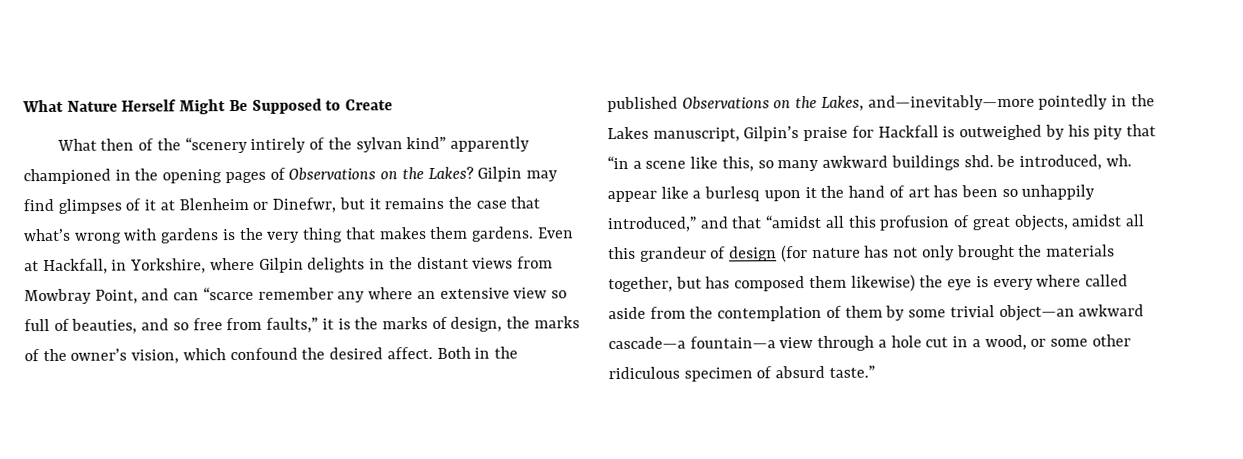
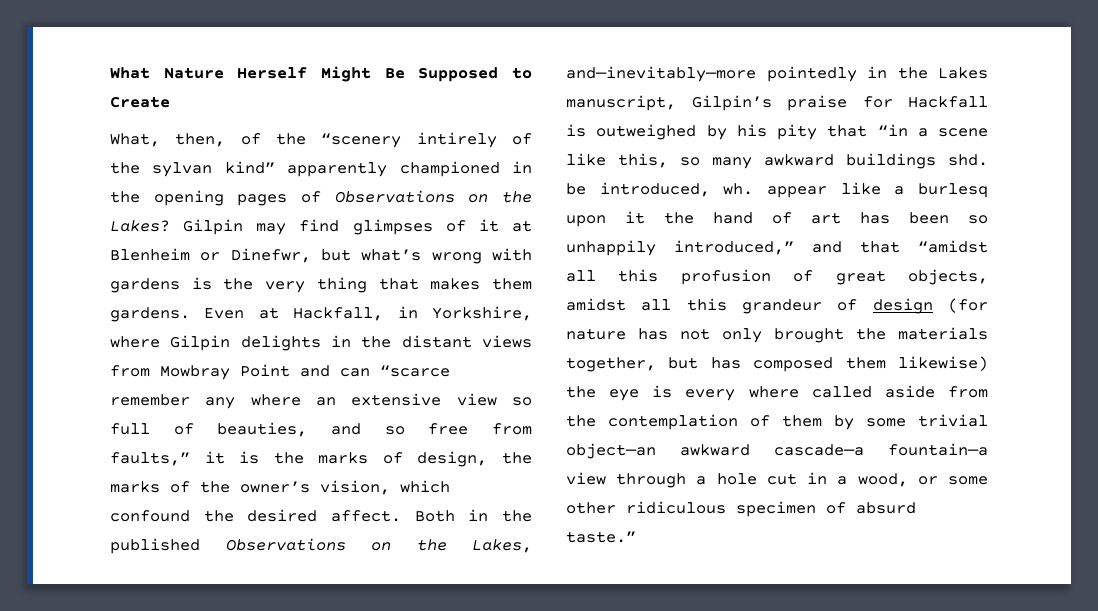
- What then of the “scenery intirely of the sylvan kind” apparently championed in the opening pages of Observations on the Lakes?
+ What, then, of the “scenery intirely of the sylvan kind” apparently championed in the opening pages of Observations on the Lakes?
- Gilpin may find glimpses of it at Blenheim or Dinefwr, but it remains the case that what’s wrong with gardens is the very thing that makes them gardens.
+ Gilpin may find glimpses of it at Blenheim or Dinefwr, but what’s wrong with gardens is the very thing that makes them gardens.
- Even at Hackfall, in Yorkshire, where Gilpin delights in the distant views from Mowbray Point, and can “scarce remember any where an extensive view so full of beauties, and so free from faults,” it is the marks of design, the marks of the owner’s vision, which confound the desired affect.
+ Even at Hackfall, in Yorkshire, where Gilpin delights in the distant views from Mowbray Point and can “scarce remember any where an extensive view so full of beauties, and so free from faults,” it is the marks of design, the marks of the owner’s vision, which confound the desired affect.

